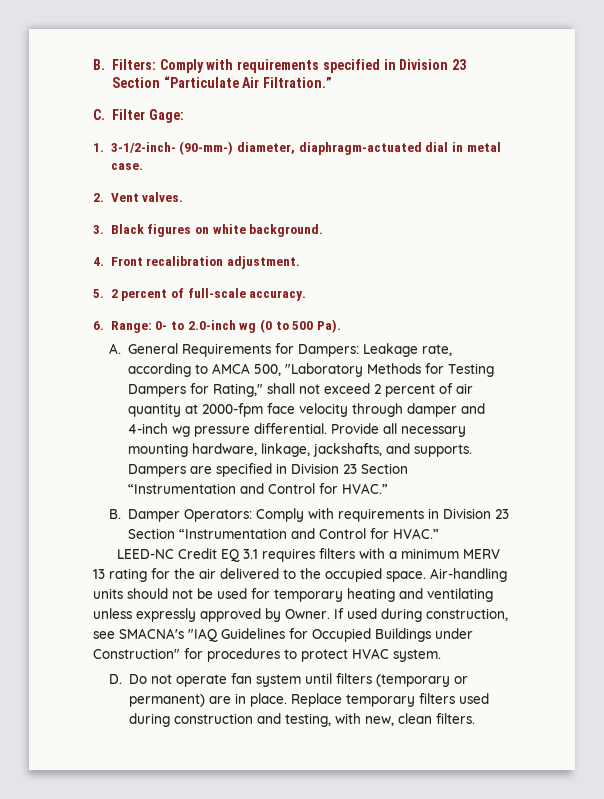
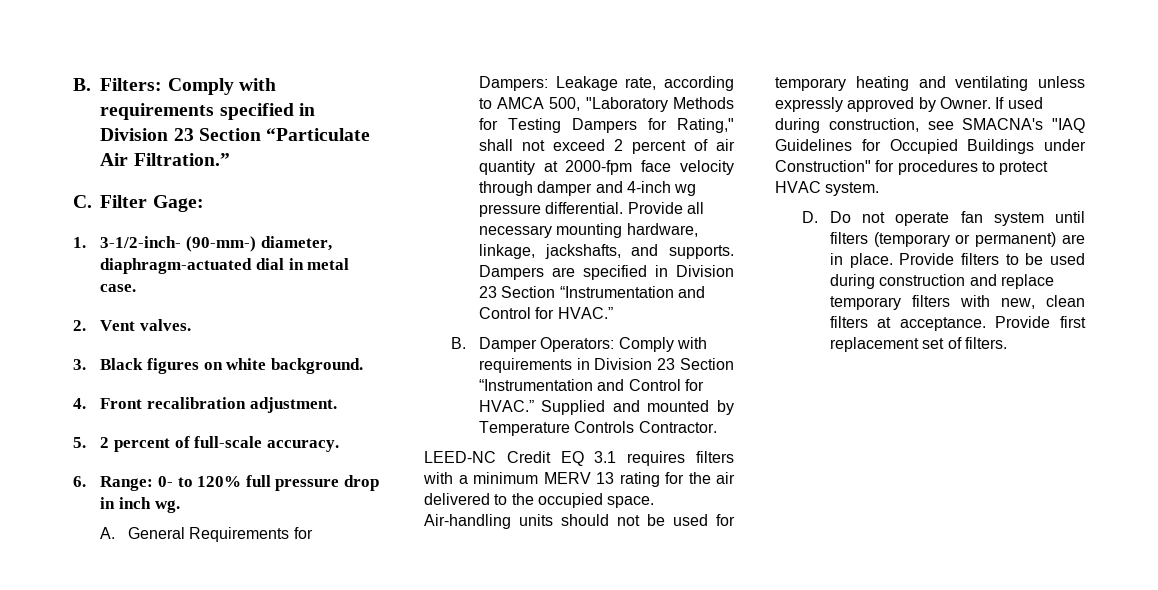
- 6. Range: 0- to 2.0-inch wg (0 to 500 Pa).
+ 6. Range: 0- to 120% full pressure drop in inch wg.
+ Supplied and mounted by Temperature Controls Contractor.
- Replace temporary filters used during construction and testing, with new, clean filters.
+ Provide filters to be used during construction and replace temporary filters with new, clean filters at acceptance. Provide first replacement set of filters.

